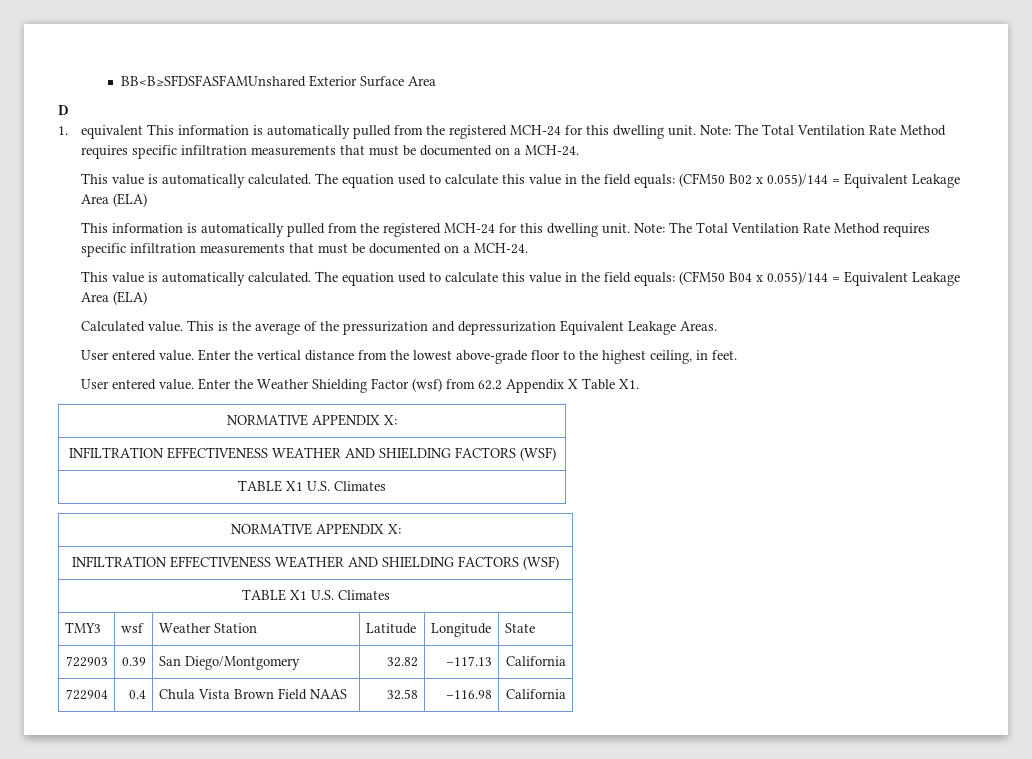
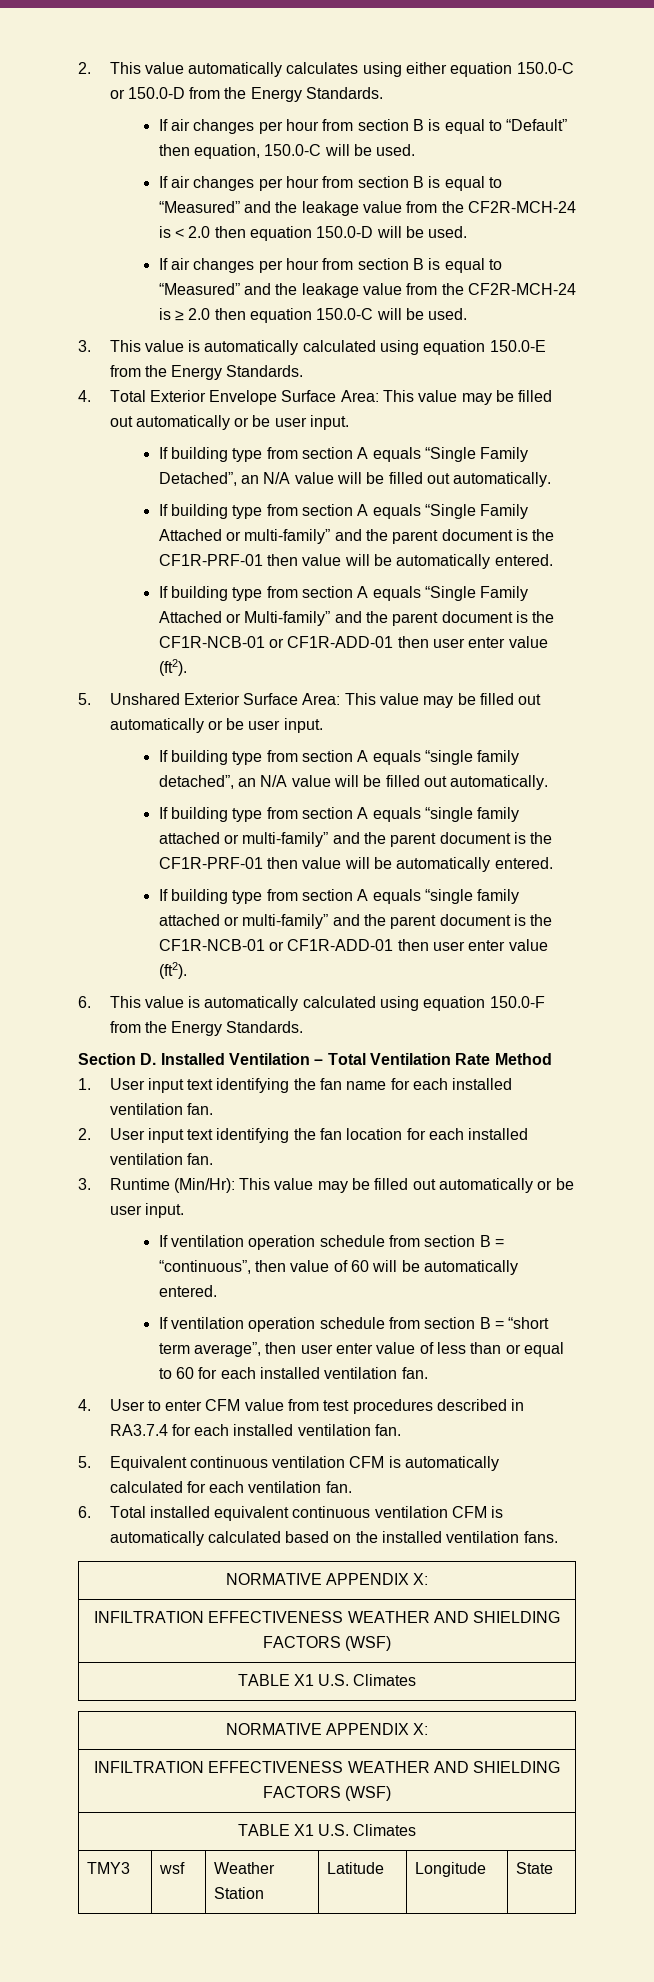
- BB<B≥SFDSFASFAMUnshared Exterior Surface Area
- D
- 1. equivalent This information is automatically pulled from the registered MCH-24 for this dwelling unit. Note: The Total Ventilation Rate Method requires specific infiltration measurements that must be documented on a MCH-24.
- This value is automatically calculated. The equation used to calculate this value in the field equals: (CFM50 B02 x 0.055)/144 = Equivalent Leakage Area (ELA)
- This information is automatically pulled from the registered MCH-24 for this dwelling unit. Note: The Total Ventilation Rate Method requires specific infiltration measurements that must be documented on a MCH-24.
- This value is automatically calculated. The equation used to calculate this value in the field equals: (CFM50 B04 x 0.055)/144 = Equivalent Leakage Area (ELA)
- Calculated value. This is the average of the pressurization and depressurization Equivalent Leakage Areas.
- User entered value. Enter the vertical distance from the lowest above-grade floor to the highest ceiling, in feet.
- User entered value. Enter the Weather Shielding Factor (wsf) from 62.2 Appendix X Table X1.
+ 2. This value automatically calculates using either equation 150.0-C or 150.0-D from the Energy Standards.
+ If air changes per hour from section B is equal to “Default” then equation, 150.0-C will be used.
+ If air changes per hour from section B is equal to “Measured” and the leakage value from the CF2R-MCH-24 is < 2.0 then equation 150.0-D will be used.
+ If air changes per hour from section B is equal to “Measured” and the leakage value from the CF2R-MCH-24 is ≥ 2.0 then equation 150.0-C will be used.
+ 3. This value is automatically calculated using equation 150.0-E from the Energy Standards.
+ 4. Total Exterior Envelope Surface Area: This value may be filled out automatically or be user input.
+ If building type from section A equals “Single Family Detached”, an N/A value will be filled out automatically.
+ If building type from section A equals “Single Family Attached or multi-family” and the parent document is the CF1R-PRF-01 then value will be automatically entered.
+ If building type from section A equals “Single Family Attached or Multi-family” and the parent document is the CF1R-NCB-01 or CF1R-ADD-01 then user enter value (ft2).
+ 5. Unshared Exterior Surface Area: This value may be filled out automatically or be user input.
+ If building type from section A equals “single family detached”, an N/A value will be filled out automatically.
+ If building type from section A equals “single family attached or multi-family” and the parent document is the CF1R-PRF-01 then value will be automatically entered.
+ If building type from section A equals “single family attached or multi-family” and the parent document is the CF1R-NCB-01 or CF1R-ADD-01 then user enter value (ft2).
+ 6. This value is automatically calculated using equation 150.0-F from the Energy Standards.
+ Section D. Installed Ventilation – Total Ventilation Rate Method
+ 1. User input text identifying the fan name for each installed ventilation fan.
+ 2. User input text identifying the fan location for each installed ventilation fan.
+ 3. Runtime (Min/Hr): This value may be filled out automatically or be user input.
+ If ventilation operation schedule from section B = “continuous”, then value of 60 will be automatically entered.
+ If ventilation operation schedule from section B = “short term average”, then user enter value of less than or equal to 60 for each installed ventilation fan.
+ 4. User to enter CFM value from test procedures described in RA3.7.4 for each installed ventilation fan.
+ 5. Equivalent continuous ventilation CFM is automatically calculated for each ventilation fan.
+ 6. Total installed equivalent continuous ventilation CFM is automatically calculated based on the installed ventilation fans.
- 722903 | 0.39 | San Diego/Montgomery | 32.82 | –117.13 | California
- 722904 | 0.4 | Chula Vista Brown Field NAAS | 32.58 | –116.98 | California

